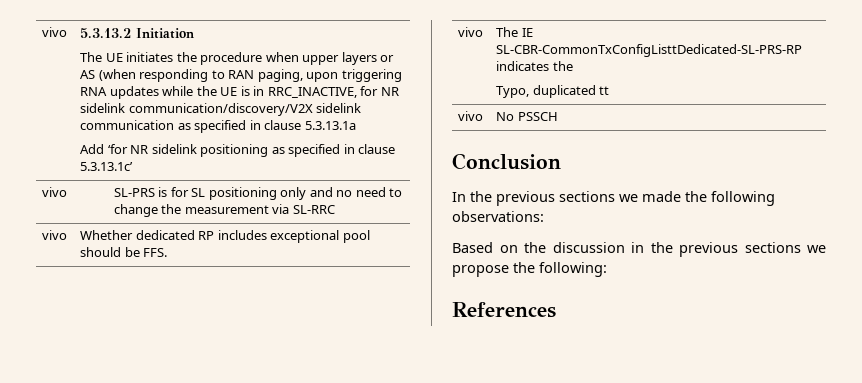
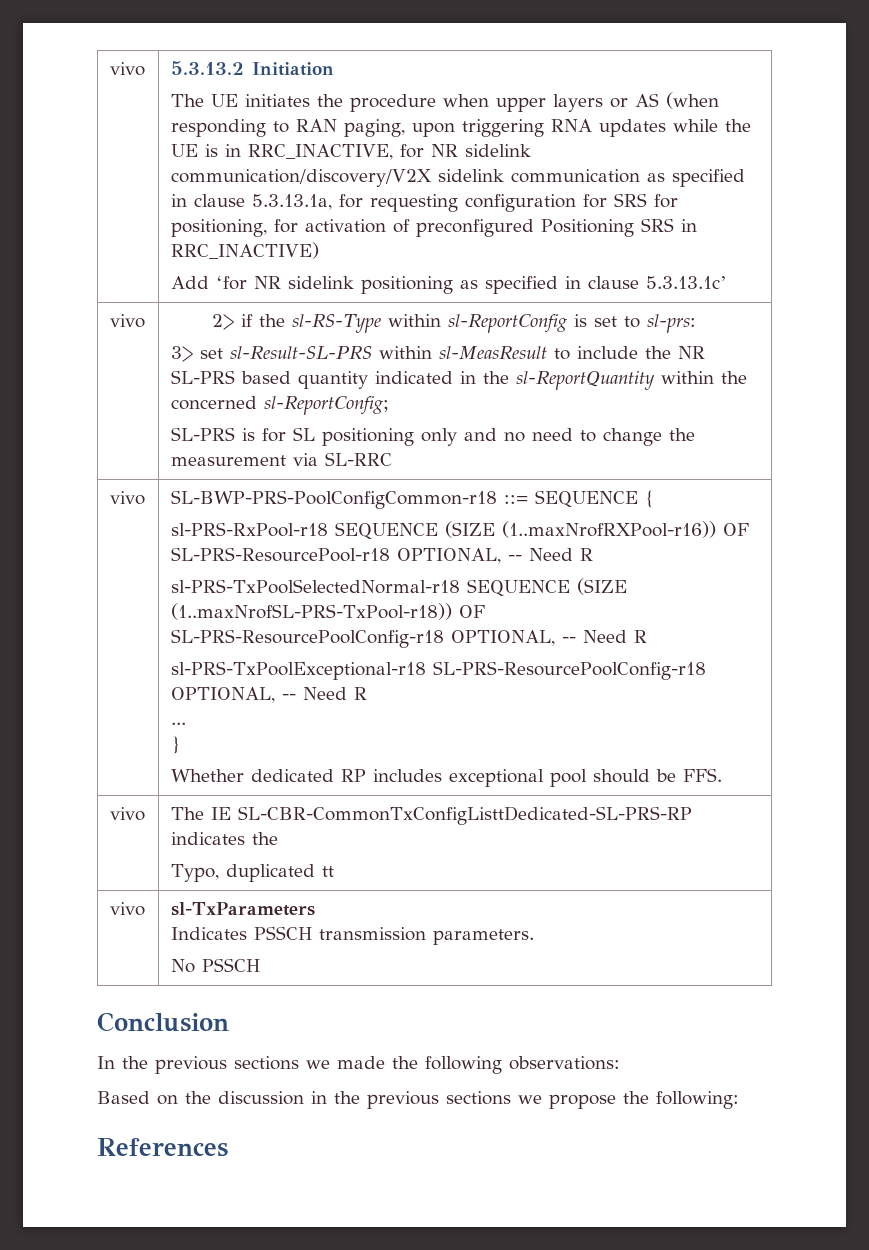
- The UE initiates the procedure when upper layers or AS (when responding to RAN paging, upon triggering RNA updates while the UE is in RRC_INACTIVE, for NR sidelink communication/discovery/V2X sidelink communication as specified in clause 5.3.13.1a
+ The UE initiates the procedure when upper layers or AS (when responding to RAN paging, upon triggering RNA updates while the UE is in RRC_INACTIVE, for NR sidelink communication/discovery/V2X sidelink communication as specified in clause 5.3.13.1a, for requesting configuration for SRS for positioning, for activation of preconfigured Positioning SRS in RRC_INACTIVE)
+ 2> if the sl-RS-Type within sl-ReportConfig is set to sl-prs:
+ 3> set sl-Result-SL-PRS within sl-MeasResult to include the NR SL-PRS based quantity indicated in the sl-ReportQuantity within the concerned sl-ReportConfig;
+ SL-BWP-PRS-PoolConfigCommon-r18 ::= SEQUENCE {
+ sl-PRS-RxPool-r18 SEQUENCE (SIZE (1..maxNrofRXPool-r16)) OF SL-PRS-ResourcePool-r18 OPTIONAL, -- Need R
+ sl-PRS-TxPoolSelectedNormal-r18 SEQUENCE (SIZE (1..maxNrofSL-PRS-TxPool-r18)) OF SL-PRS-ResourcePoolConfig-r18 OPTIONAL, -- Need R
+ sl-PRS-TxPoolExceptional-r18 SL-PRS-ResourcePoolConfig-r18 OPTIONAL, -- Need R
+ ...
+ }
- vivo | No PSSCH
+ vivo | sl-TxParameters
+ Indicates PSSCH transmission parameters.
+ No PSSCH

